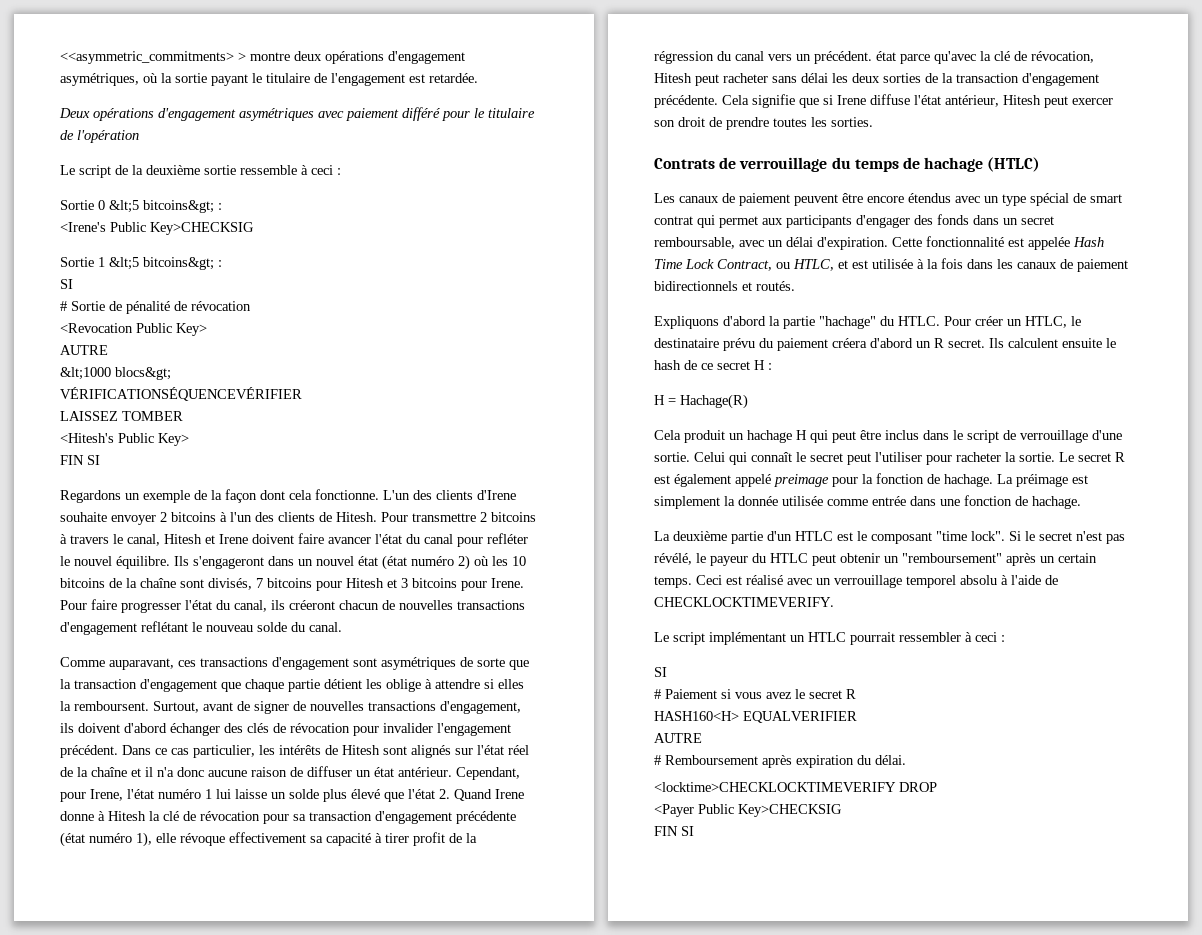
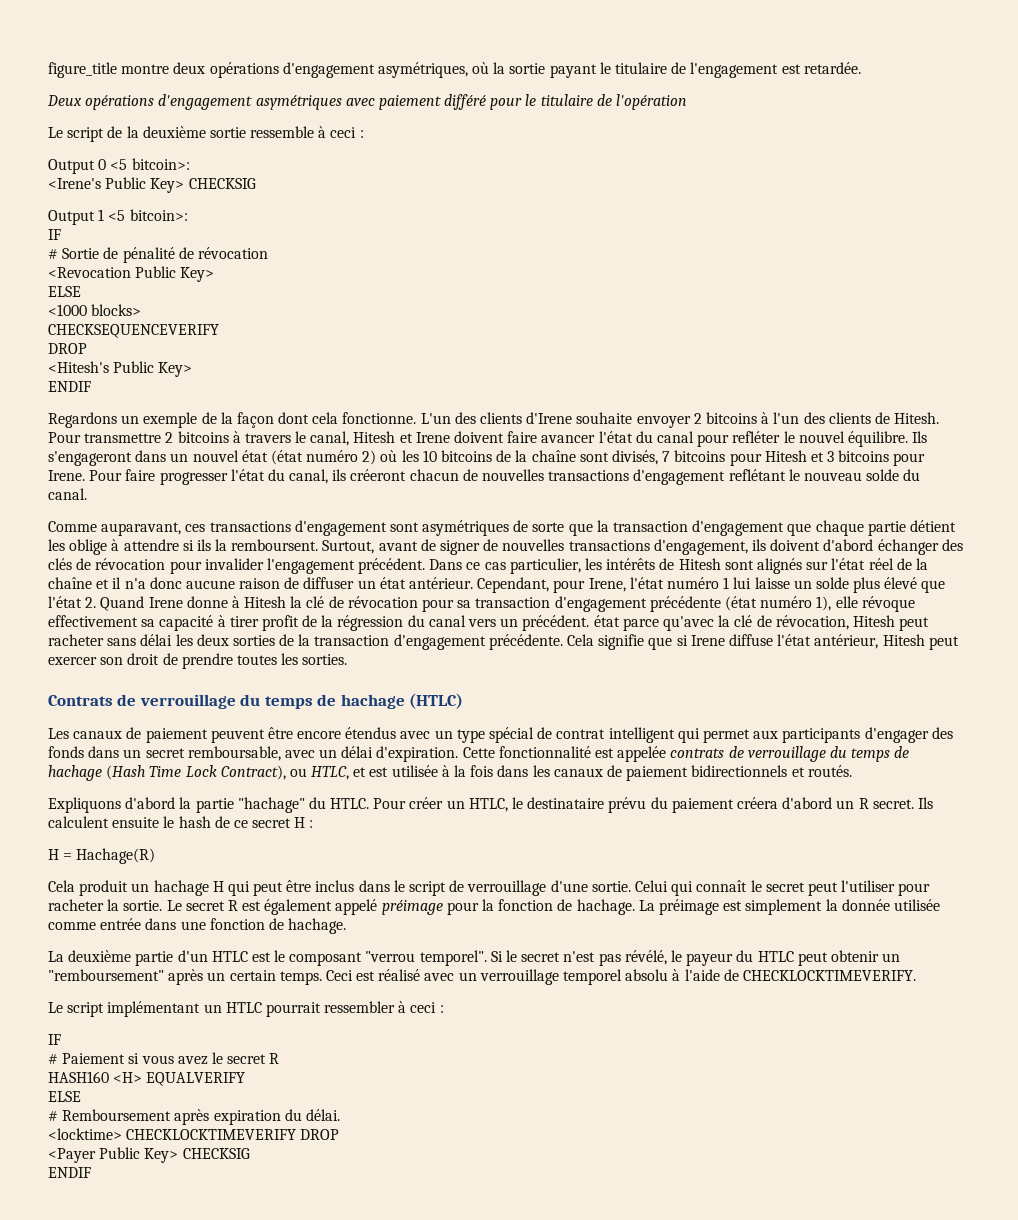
- <<asymmetric_commitments> > montre deux opérations d'engagement asymétriques, où la sortie payant le titulaire de l'engagement est retardée.
+ figure_title montre deux opérations d'engagement asymétriques, où la sortie payant le titulaire de l'engagement est retardée.
- Sortie 0 &lt;5 bitcoins&gt; :
- <Irene's Public Key>CHECKSIG
- Sortie 1 &lt;5 bitcoins&gt; :
- SI
+ Output 0 <5 bitcoin>:
+ <Irene's Public Key> CHECKSIG
+ Output 1 <5 bitcoin>:
+ IF
  <Revocation Public Key>
- AUTRE
- &lt;1000 blocs&gt;
- VÉRIFICATIONSÉQUENCEVÉRIFIER
- LAISSEZ TOMBER
+ ELSE
+ <1000 blocks>
+ CHECKSEQUENCEVERIFY
+ DROP
  <Hitesh's Public Key>
- FIN SI
+ ENDIF
- Comme auparavant, ces transactions d'engagement sont asymétriques de sorte que la transaction d'engagement que chaque partie détient les oblige à attendre si elles la remboursent.
+ Comme auparavant, ces transactions d'engagement sont asymétriques de sorte que la transaction d'engagement que chaque partie détient les oblige à attendre si ils la remboursent.
- Les canaux de paiement peuvent être encore étendus avec un type spécial de smart contrat qui permet aux participants d'engager des fonds dans un secret remboursable, avec un délai d'expiration.
+ Les canaux de paiement peuvent être encore étendus avec un type spécial de contrat intelligent qui permet aux participants d'engager des fonds dans un secret remboursable, avec un délai d'expiration.
- Cette fonctionnalité est appelée Hash Time Lock Contract, ou HTLC, et est utilisée à la fois dans les canaux de paiement bidirectionnels et routés.
+ Cette fonctionnalité est appelée contrats de verrouillage du temps de hachage (Hash Time Lock Contract), ou HTLC, et est utilisée à la fois dans les canaux de paiement bidirectionnels et routés.
- Le secret R est également appelé preimage pour la fonction de hachage.
+ Le secret R est également appelé préimage pour la fonction de hachage.
- La deuxième partie d'un HTLC est le composant "time lock".
+ La deuxième partie d'un HTLC est le composant "verrou temporel".
  Le script implémentant un HTLC pourrait ressembler à ceci :
- SI
+ IF
- HASH160<H> EQUALVERIFIER
- AUTRE
+ HASH160 <H> EQUALVERIFY
+ ELSE
- <locktime>CHECKLOCKTIMEVERIFY DROP
+ <locktime> CHECKLOCKTIMEVERIFY DROP
- <Payer Public Key>CHECKSIG
- FIN SI
+ <Payer Public Key> CHECKSIG
+ ENDIF

